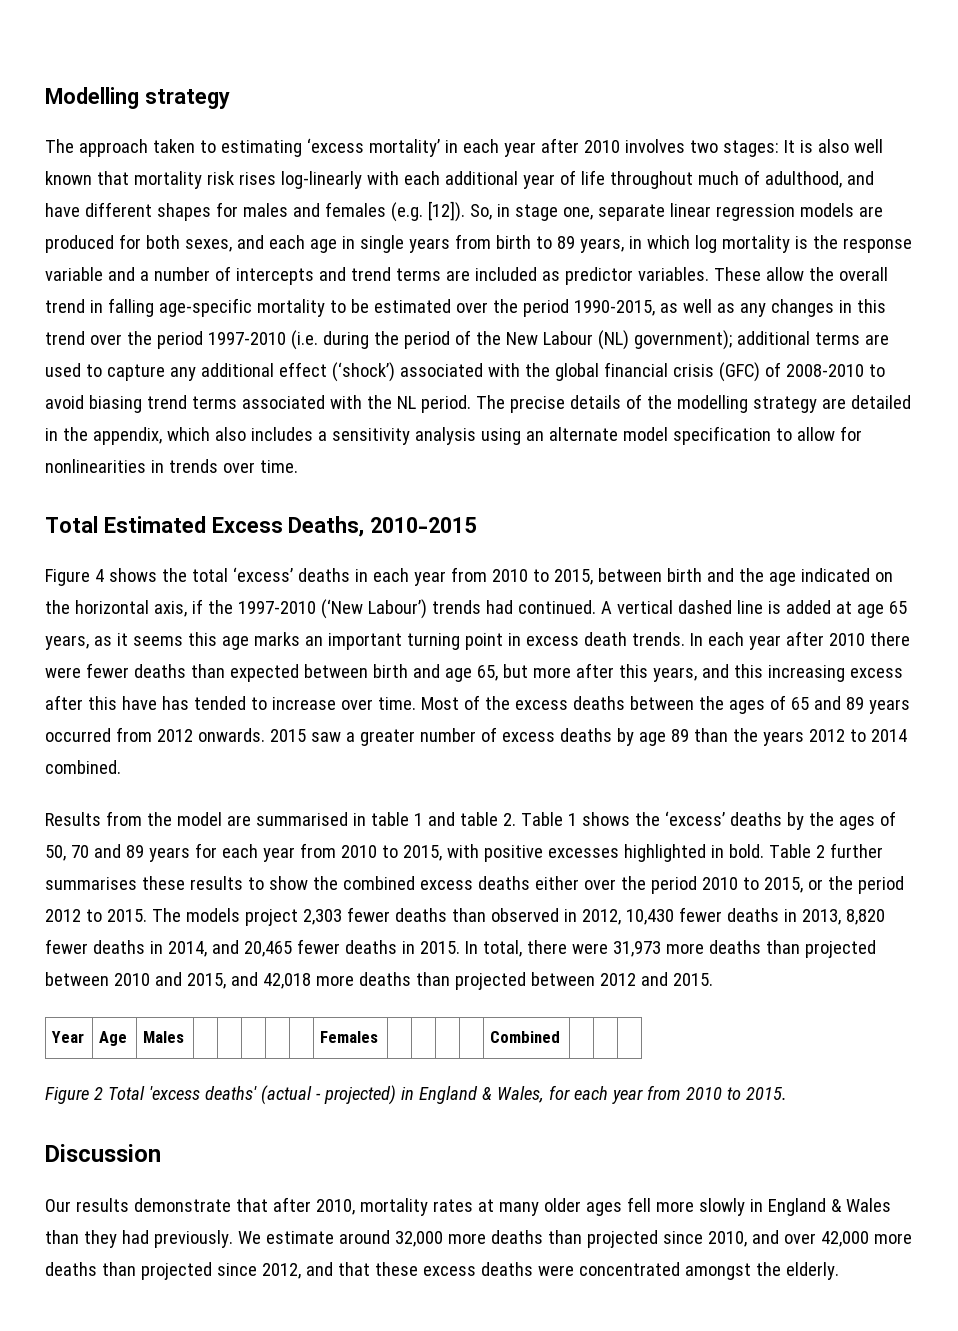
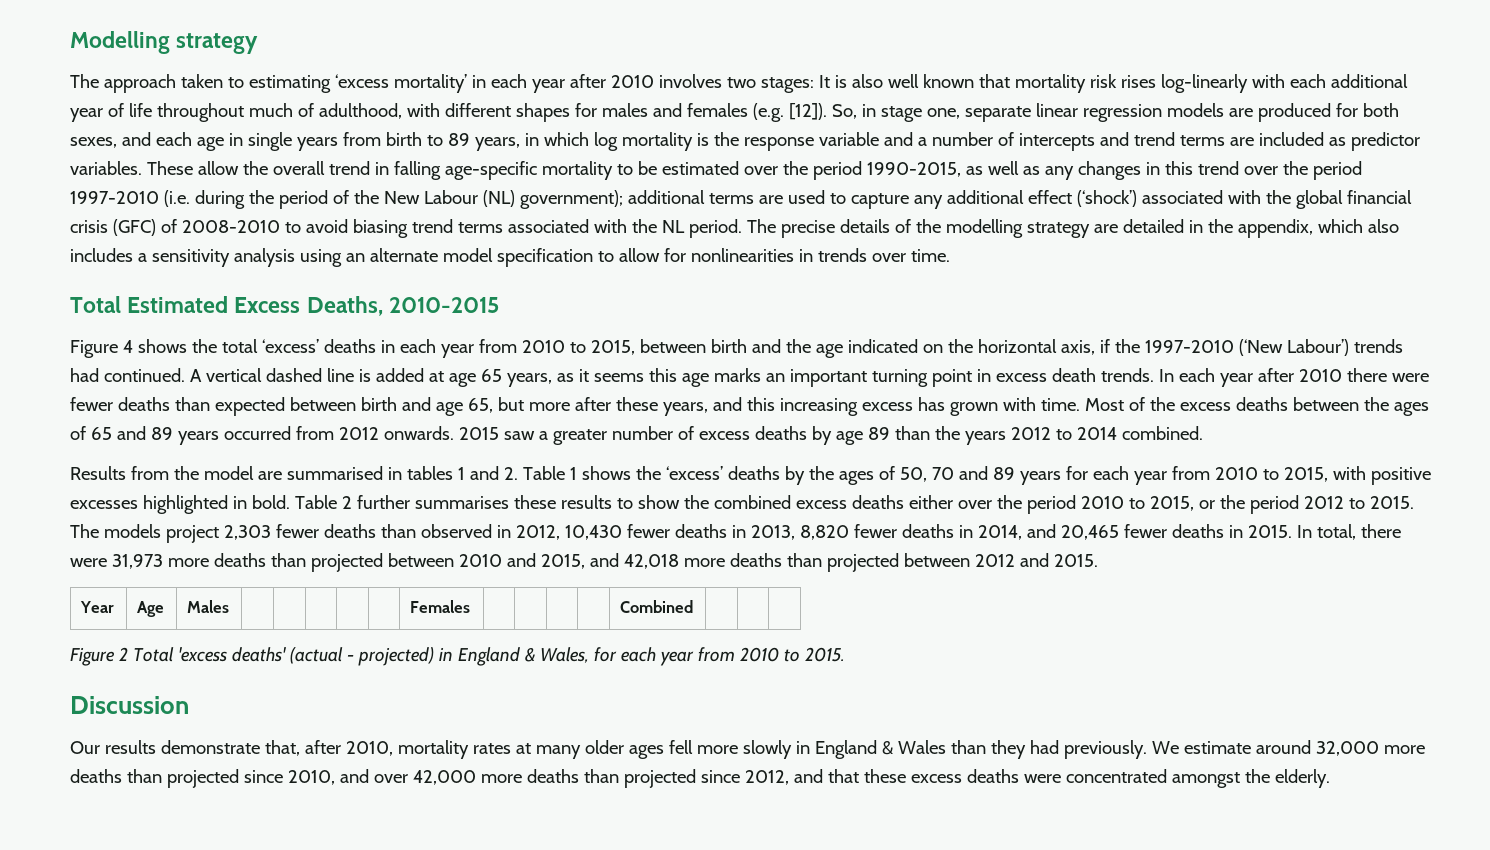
- The approach taken to estimating ‘excess mortality’ in each year after 2010 involves two stages: It is also well known that mortality risk rises log-linearly with each additional year of life throughout much of adulthood, and have different shapes for males and females (e.g. [12]).
+ The approach taken to estimating ‘excess mortality’ in each year after 2010 involves two stages: It is also well known that mortality risk rises log-linearly with each additional year of life throughout much of adulthood, with different shapes for males and females (e.g. [12]).
- In each year after 2010 there were fewer deaths than expected between birth and age 65, but more after this years, and this increasing excess after this have has tended to increase over time.
+ In each year after 2010 there were fewer deaths than expected between birth and age 65, but more after these years, and this increasing excess has grown with time.
- Results from the model are summarised in table 1 and table 2. Table 1 shows the ‘excess’ deaths by the ages of 50, 70 and 89 years for each year from 2010 to 2015, with positive excesses highlighted in bold.
+ Results from the model are summarised in tables 1 and 2. Table 1 shows the ‘excess’ deaths by the ages of 50, 70 and 89 years for each year from 2010 to 2015, with positive excesses highlighted in bold.
- Our results demonstrate that after 2010, mortality rates at many older ages fell more slowly in England & Wales than they had previously.
+ Our results demonstrate that, after 2010, mortality rates at many older ages fell more slowly in England & Wales than they had previously.

